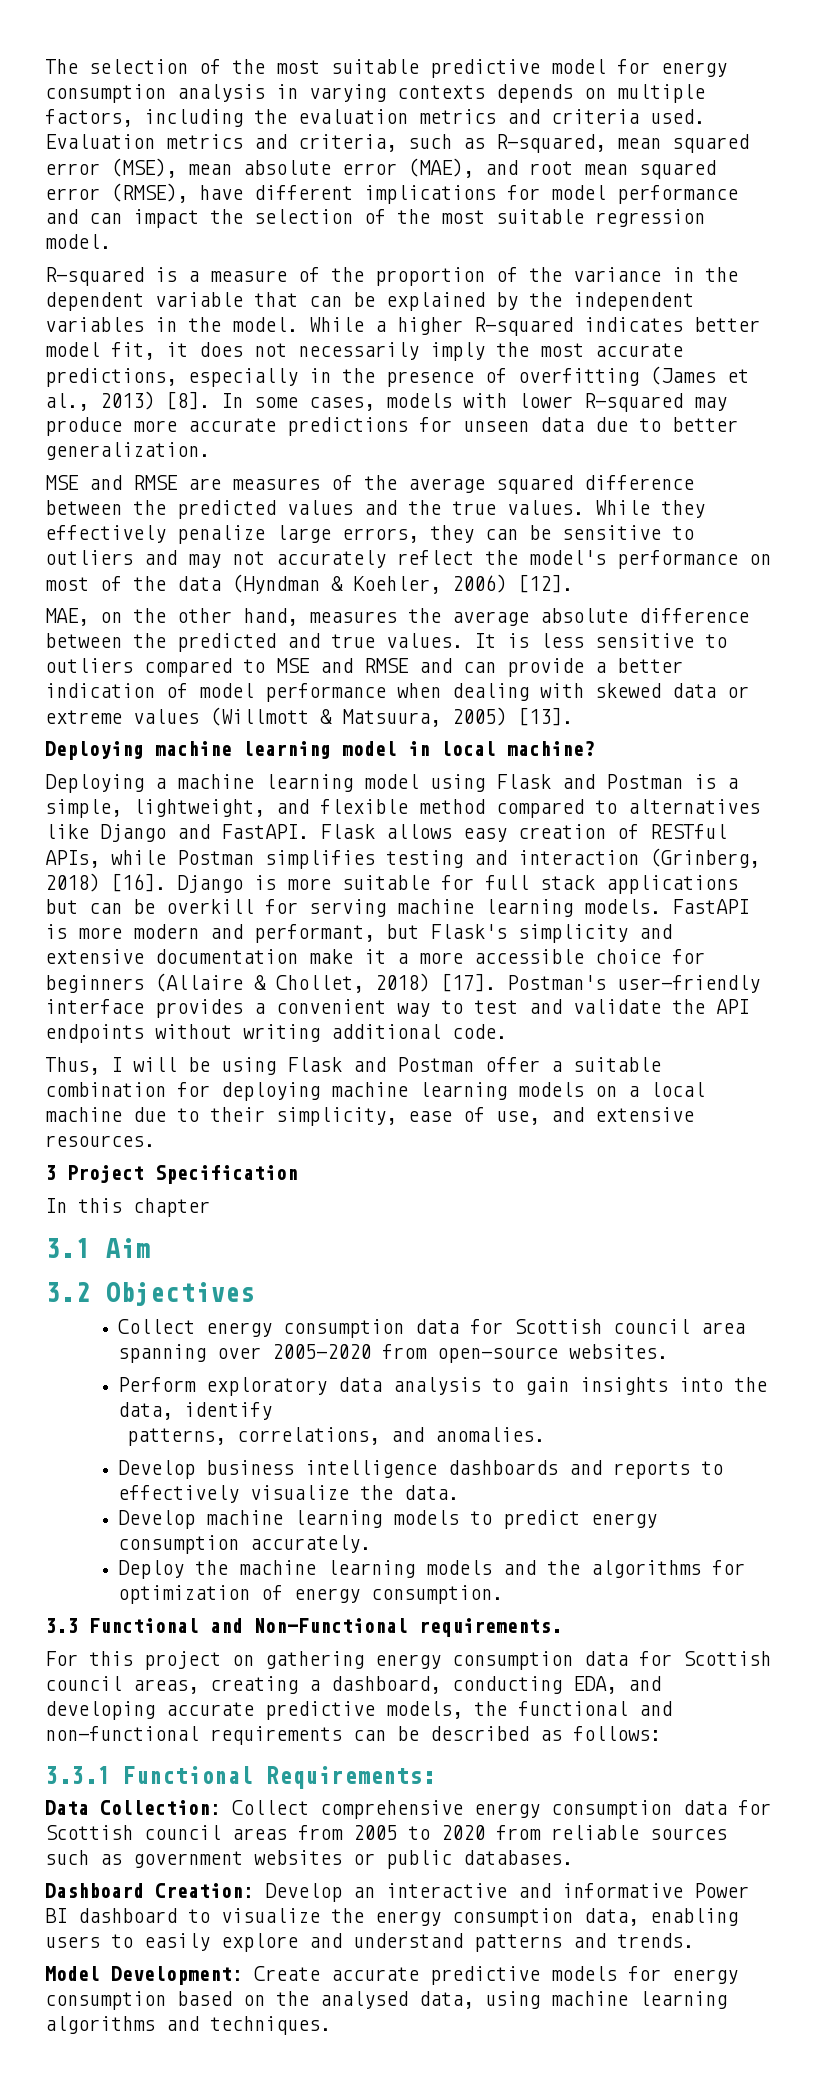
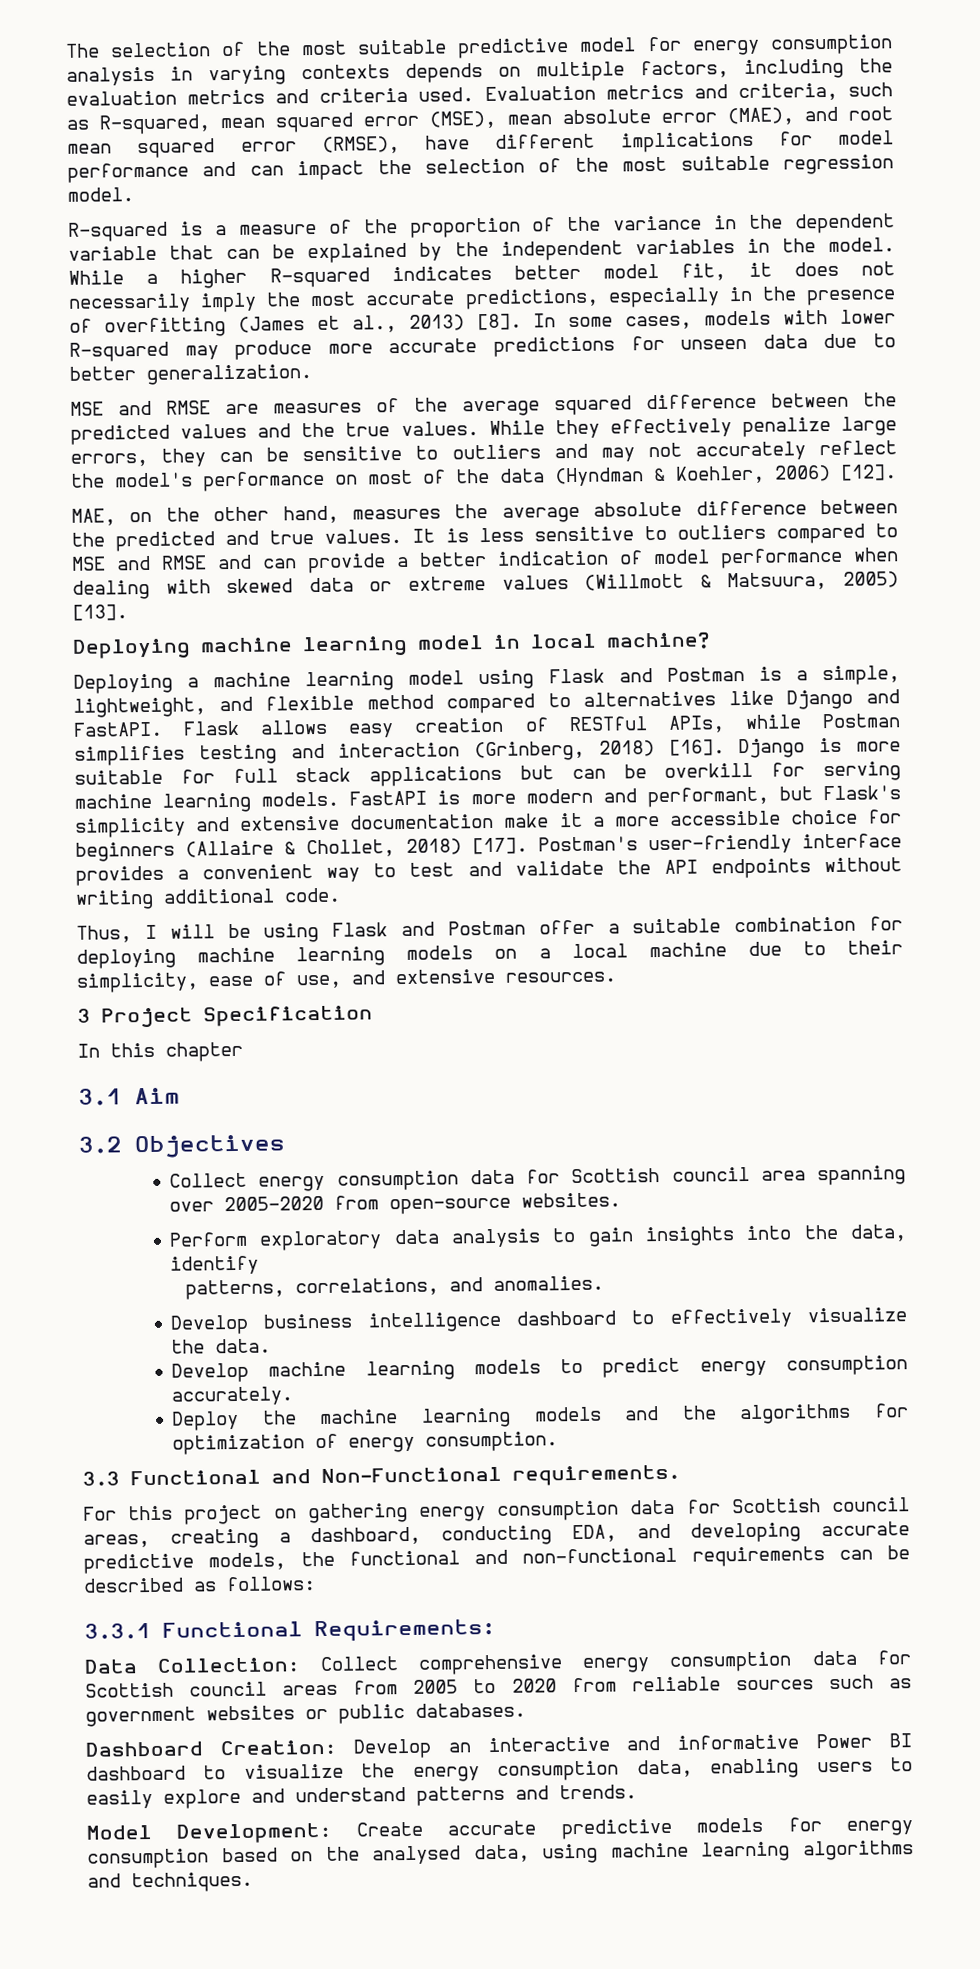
- Develop business intelligence dashboards and reports to effectively visualize the data.
+ Develop business intelligence dashboard to effectively visualize the data.

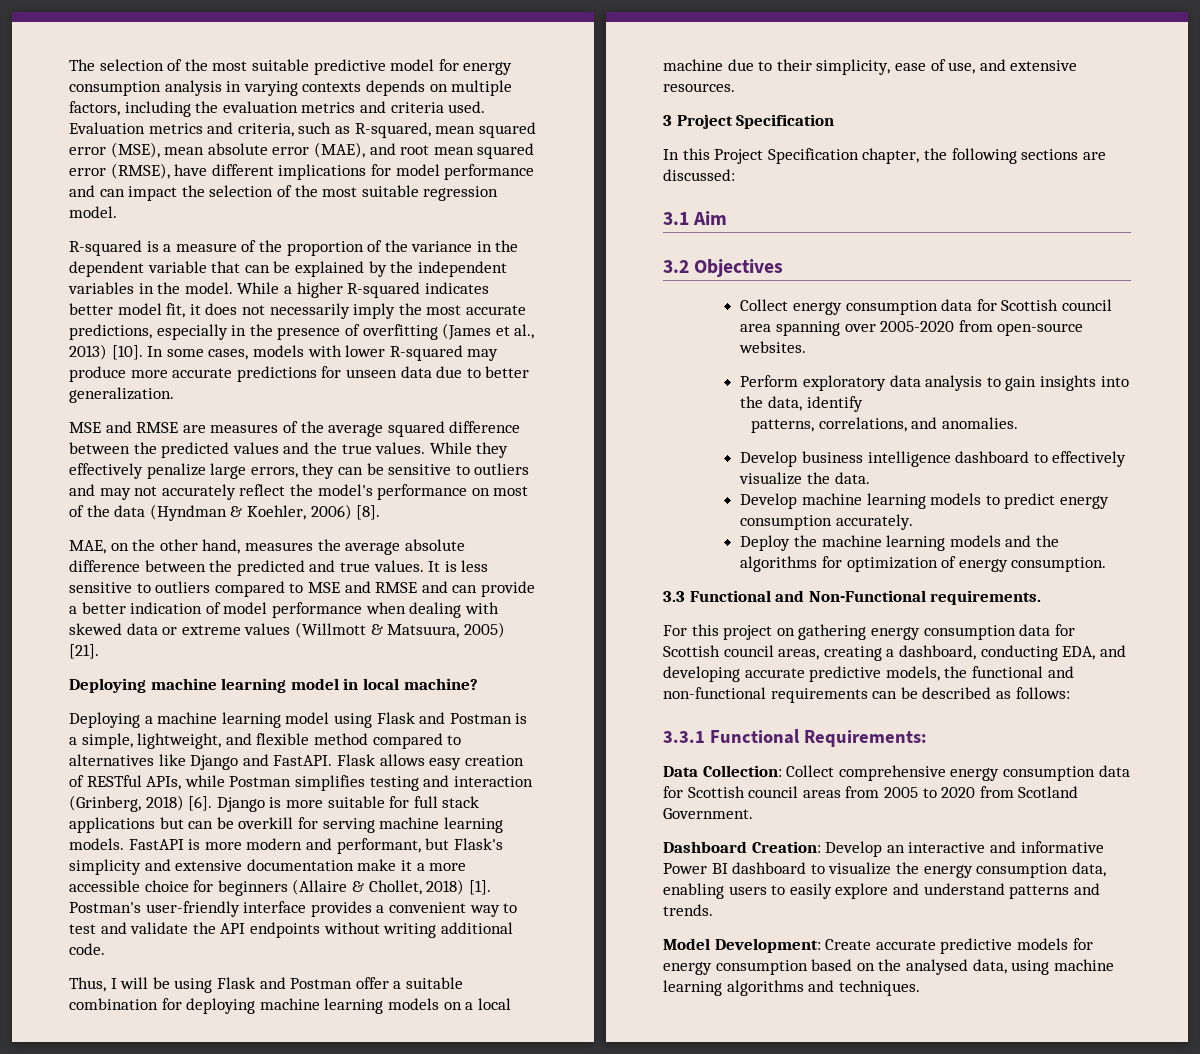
- While a higher R-squared indicates better model fit, it does not necessarily imply the most accurate predictions, especially in the presence of overfitting (James et al., 2013) [8].
+ While a higher R-squared indicates better model fit, it does not necessarily imply the most accurate predictions, especially in the presence of overfitting (James et al., 2013) [10].
- While they effectively penalize large errors, they can be sensitive to outliers and may not accurately reflect the model's performance on most of the data (Hyndman & Koehler, 2006) [12].
+ While they effectively penalize large errors, they can be sensitive to outliers and may not accurately reflect the model's performance on most of the data (Hyndman & Koehler, 2006) [8].
- It is less sensitive to outliers compared to MSE and RMSE and can provide a better indication of model performance when dealing with skewed data or extreme values (Willmott & Matsuura, 2005) [13].
+ It is less sensitive to outliers compared to MSE and RMSE and can provide a better indication of model performance when dealing with skewed data or extreme values (Willmott & Matsuura, 2005) [21].
- Flask allows easy creation of RESTful APIs, while Postman simplifies testing and interaction (Grinberg, 2018) [16].
+ Flask allows easy creation of RESTful APIs, while Postman simplifies testing and interaction (Grinberg, 2018) [6].
- FastAPI is more modern and performant, but Flask's simplicity and extensive documentation make it a more accessible choice for beginners (Allaire & Chollet, 2018) [17].
+ FastAPI is more modern and performant, but Flask's simplicity and extensive documentation make it a more accessible choice for beginners (Allaire & Chollet, 2018) [1].
- In this chapter
+ In this Project Specification chapter, the following sections are discussed:
- Data Collection: Collect comprehensive energy consumption data for Scottish council areas from 2005 to 2020 from reliable sources such as government websites or public databases.
+ Data Collection: Collect comprehensive energy consumption data for Scottish council areas from 2005 to 2020 from Scotland Government.

